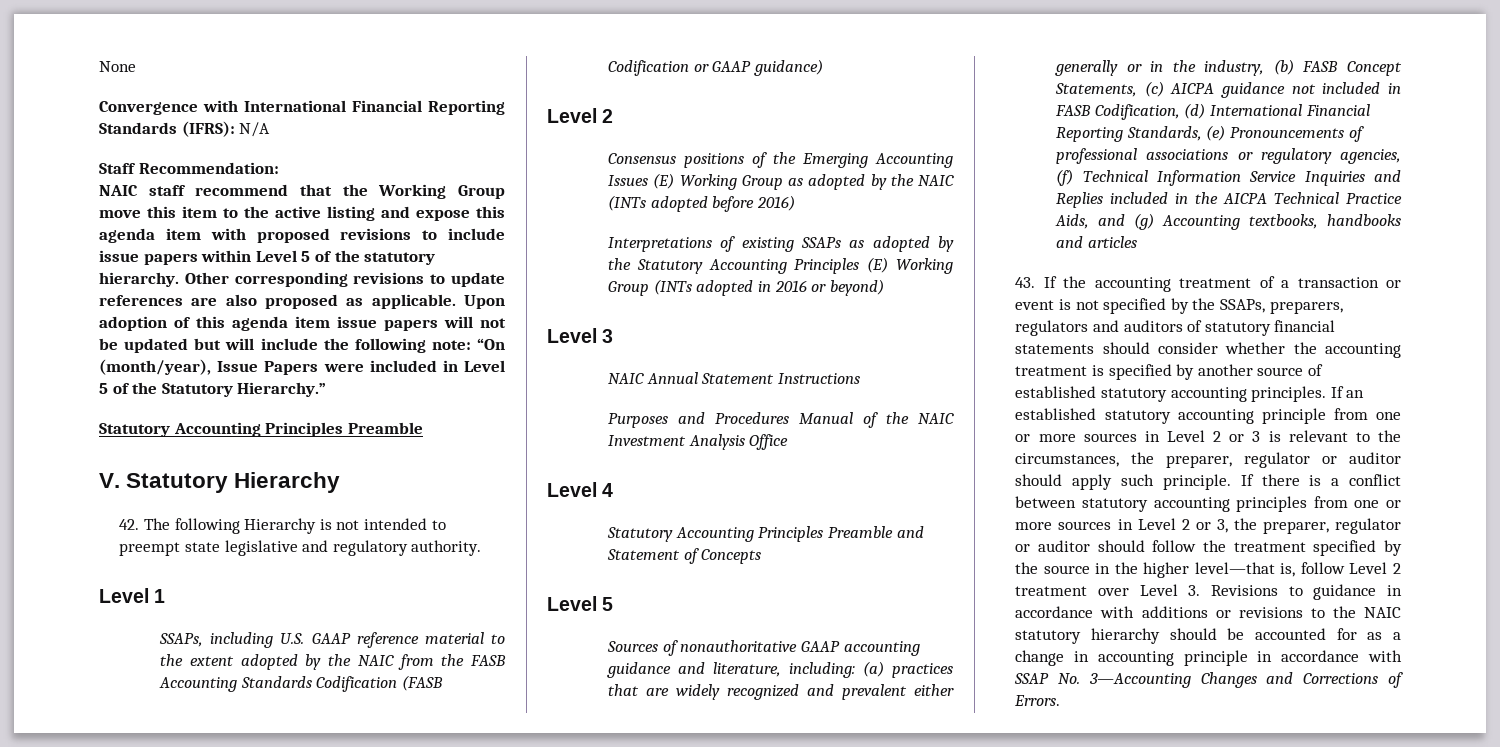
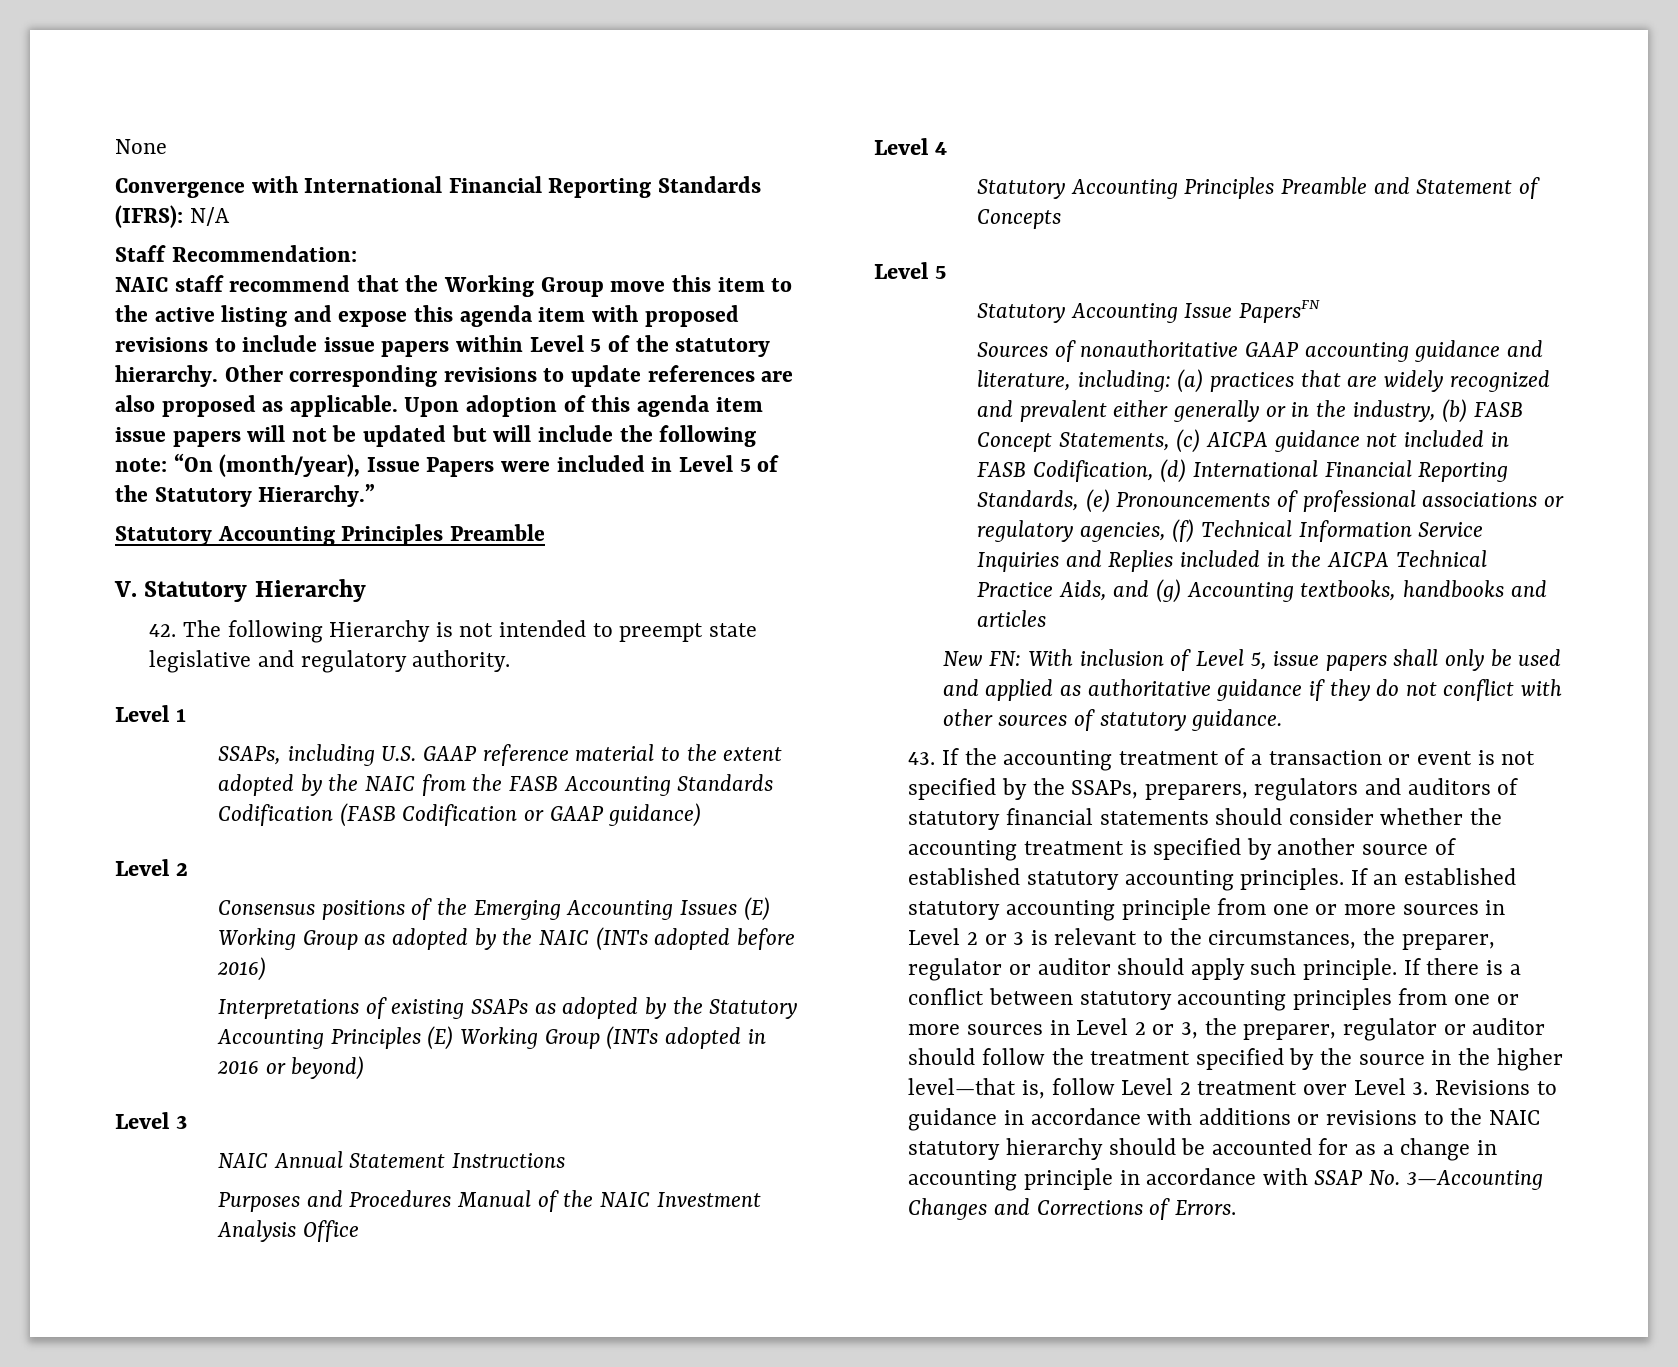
+ Statutory Accounting Issue PapersFN
+ New FN: With inclusion of Level 5, issue papers shall only be used and applied as authoritative guidance if they do not conflict with other sources of statutory guidance.

